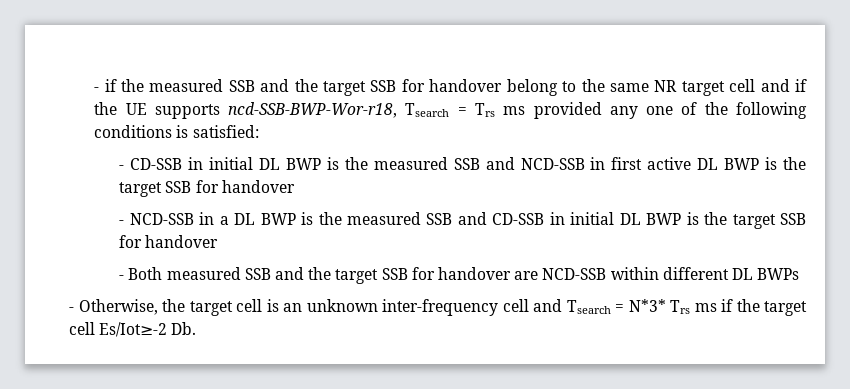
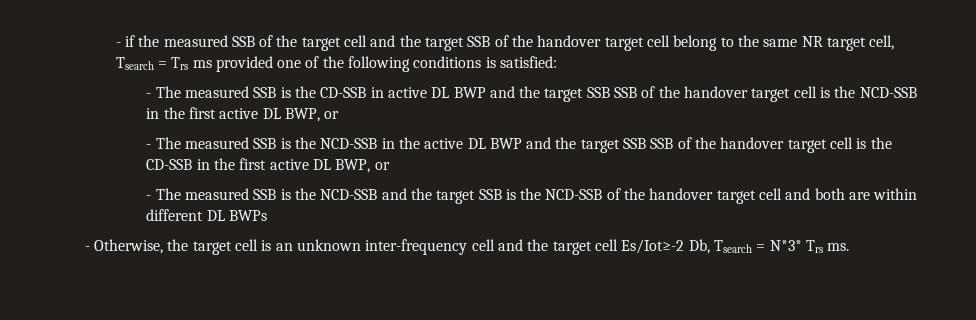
- - if the measured SSB and the target SSB for handover belong to the same NR target cell and if the UE supports ncd-SSB-BWP-Wor-r18, Tsearch = Trs ms provided any one of the following conditions is satisfied:
+ - if the measured SSB of the target cell and the target SSB of the handover target cell belong to the same NR target cell, Tsearch = Trs ms provided one of the following conditions is satisfied:
- - CD-SSB in initial DL BWP is the measured SSB and NCD-SSB in first active DL BWP is the target SSB for handover
- - NCD-SSB in a DL BWP is the measured SSB and CD-SSB in initial DL BWP is the target SSB for handover
- - Both measured SSB and the target SSB for handover are NCD-SSB within different DL BWPs
+ - The measured SSB is the CD-SSB in active DL BWP and the target SSB SSB of the handover target cell is the NCD-SSB in the first active DL BWP, or
+ - The measured SSB is the NCD-SSB in the active DL BWP and the target SSB SSB of the handover target cell is the CD-SSB in the first active DL BWP, or
+ - The measured SSB is the NCD-SSB and the target SSB is the NCD-SSB of the handover target cell and both are within different DL BWPs
- - Otherwise, the target cell is an unknown inter-frequency cell and Tsearch = N*3* Trs ms if the target cell Es/Iot≥-2 Db.
+ - Otherwise, the target cell is an unknown inter-frequency cell and the target cell Es/Iot≥-2 Db, Tsearch = N*3* Trs ms.

